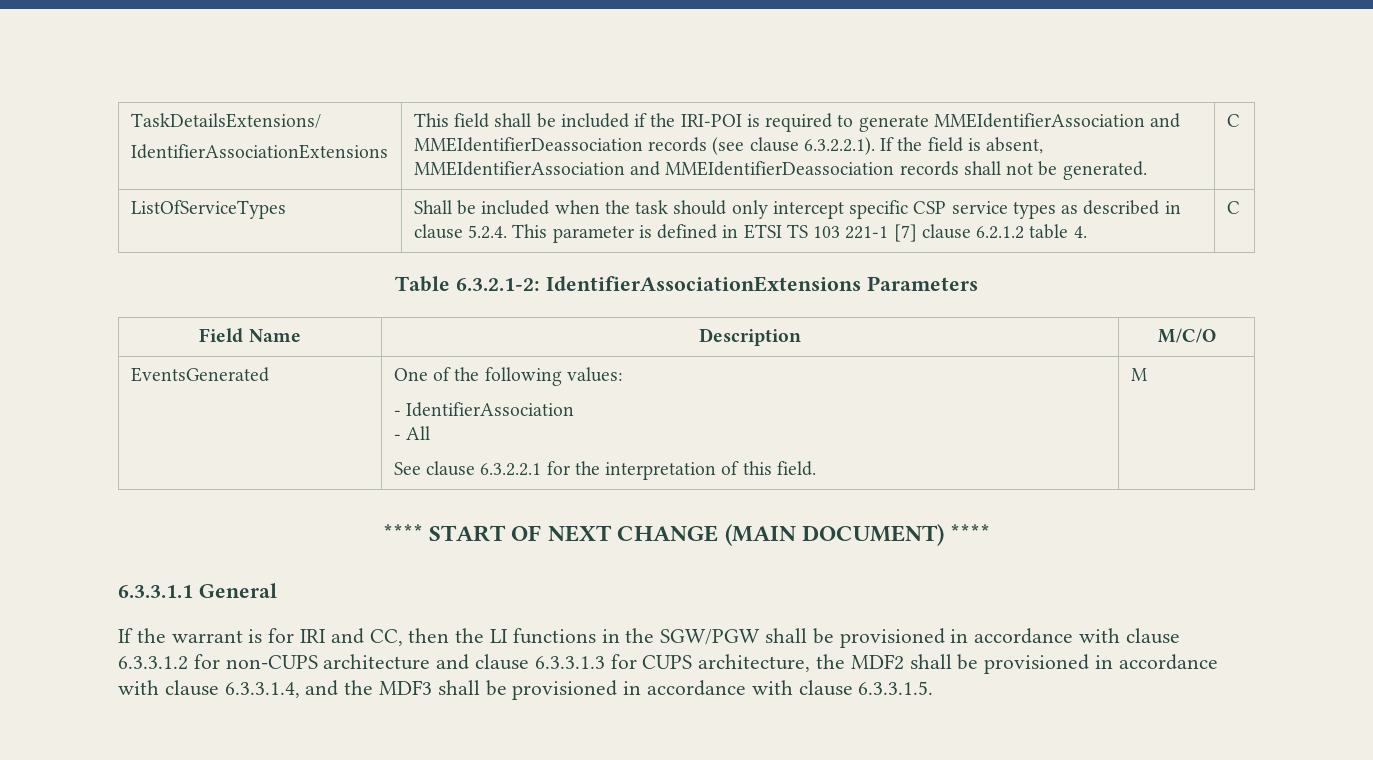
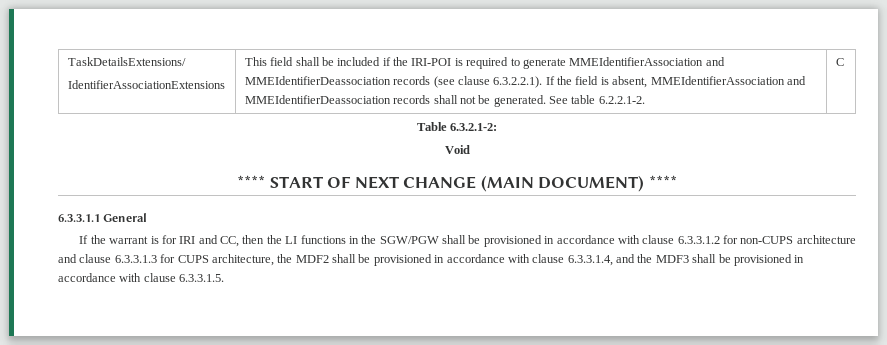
  TaskDetailsExtensions/
- IdentifierAssociationExtensions | This field shall be included if the IRI-POI is required to generate MMEIdentifierAssociation and MMEIdentifierDeassociation records (see clause 6.3.2.2.1). If the field is absent, MMEIdentifierAssociation and MMEIdentifierDeassociation records shall not be generated. | C
- ListOfServiceTypes | Shall be included when the task should only intercept specific CSP service types as described in clause 5.2.4. This parameter is defined in ETSI TS 103 221-1 [7] clause 6.2.1.2 table 4. | C
- Table 6.3.2.1-2: IdentifierAssociationExtensions Parameters
- Field Name | Description | M/C/O
- EventsGenerated | One of the following values:
- - IdentifierAssociation
- - All
- See clause 6.3.2.2.1 for the interpretation of this field. | M
+ IdentifierAssociationExtensions | This field shall be included if the IRI-POI is required to generate MMEIdentifierAssociation and MMEIdentifierDeassociation records (see clause 6.3.2.2.1). If the field is absent, MMEIdentifierAssociation and MMEIdentifierDeassociation records shall not be generated. See table 6.2.2.1-2. | C
+ Table 6.3.2.1-2:
+ Void

